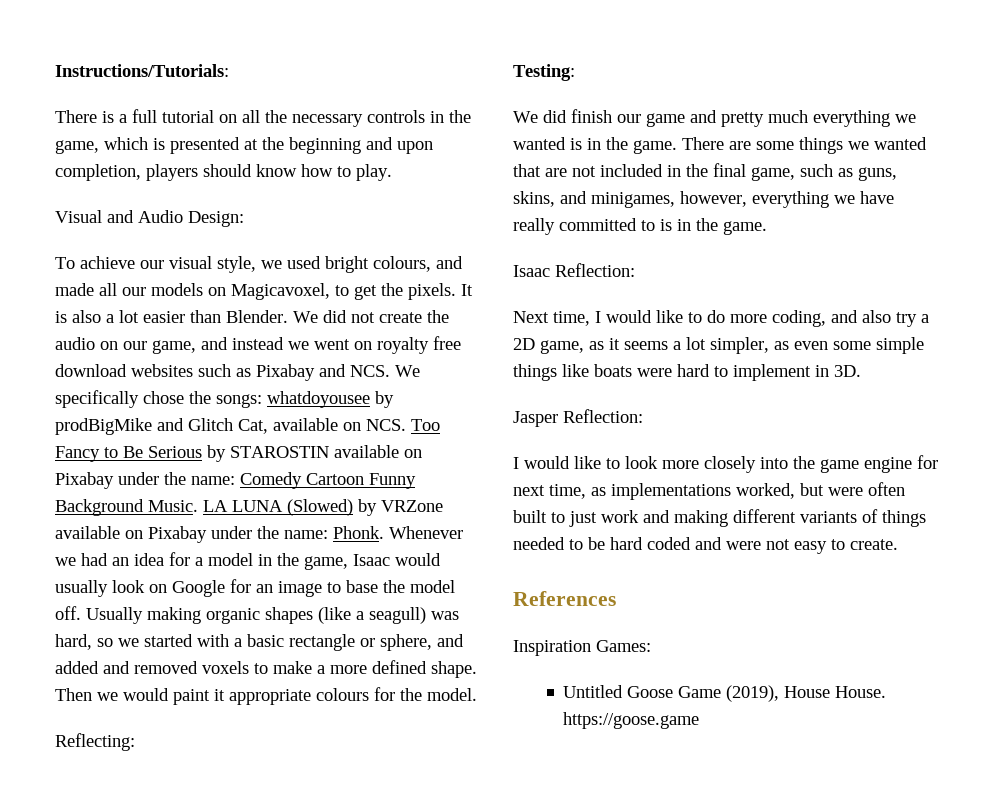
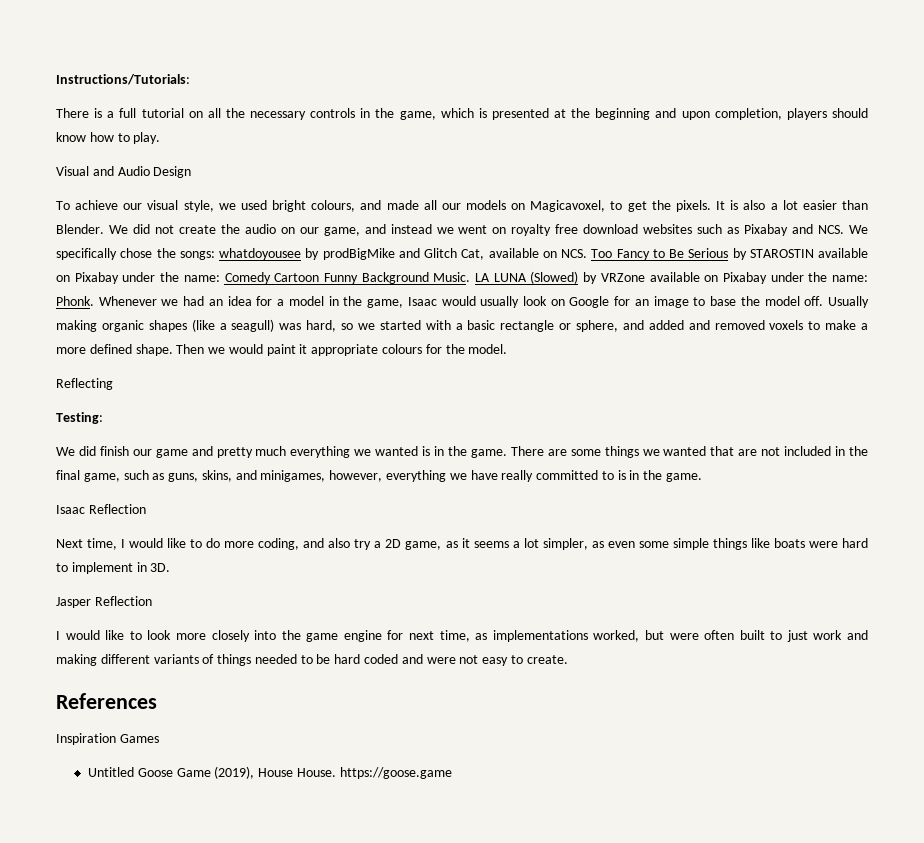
- Visual and Audio Design:
+ Visual and Audio Design
- Reflecting:
+ Reflecting
- Isaac Reflection:
+ Isaac Reflection
- Jasper Reflection:
+ Jasper Reflection
- Inspiration Games:
+ Inspiration Games

